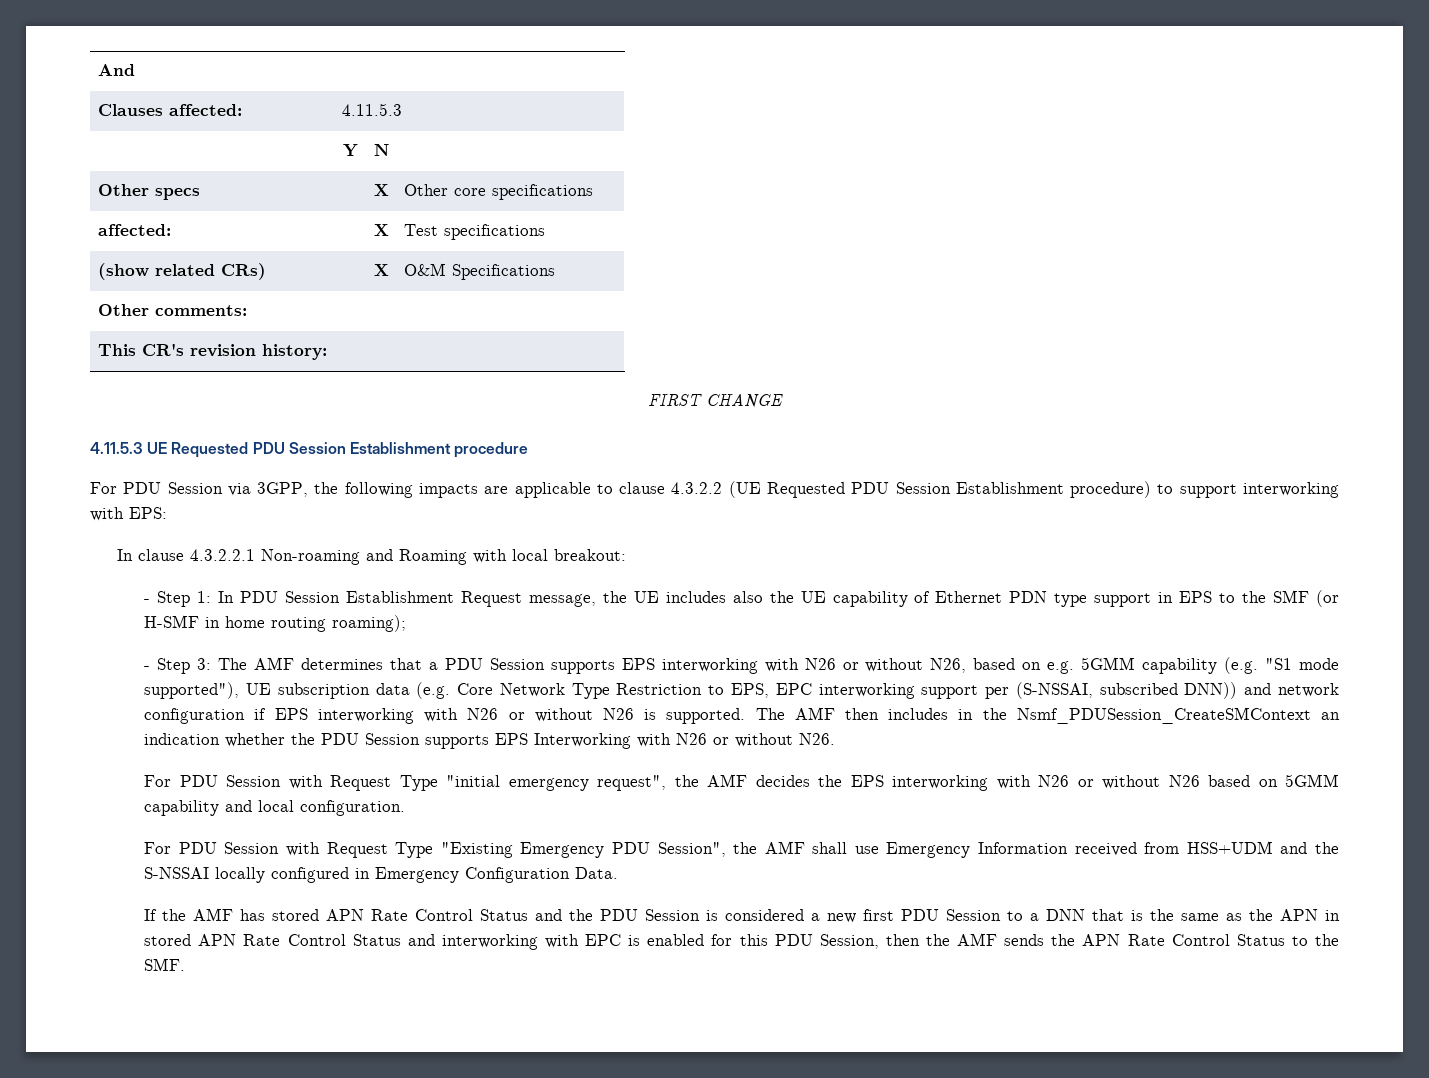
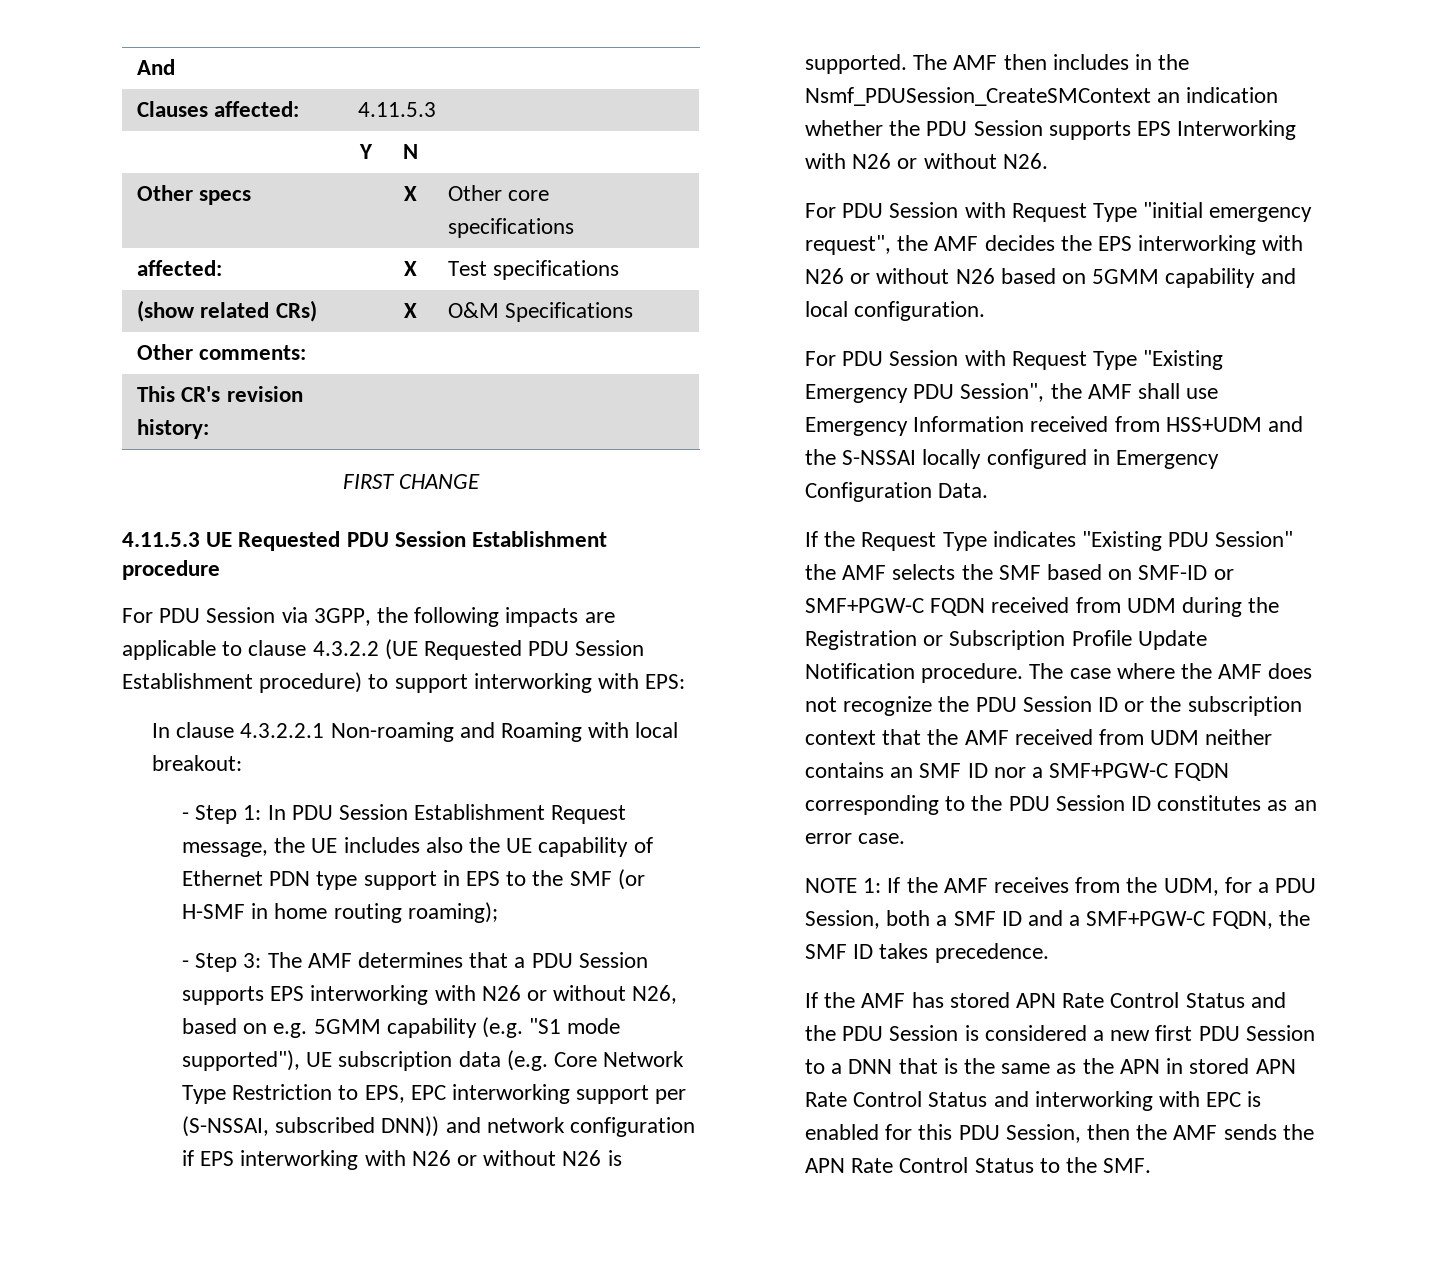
+ If the Request Type indicates "Existing PDU Session" the AMF selects the SMF based on SMF-ID or SMF+PGW-C FQDN received from UDM during the Registration or Subscription Profile Update Notification procedure. The case where the AMF does not recognize the PDU Session ID or the subscription context that the AMF received from UDM neither contains an SMF ID nor a SMF+PGW-C FQDN corresponding to the PDU Session ID constitutes as an error case.
+ NOTE 1: If the AMF receives from the UDM, for a PDU Session, both a SMF ID and a SMF+PGW-C FQDN, the SMF ID takes precedence.

